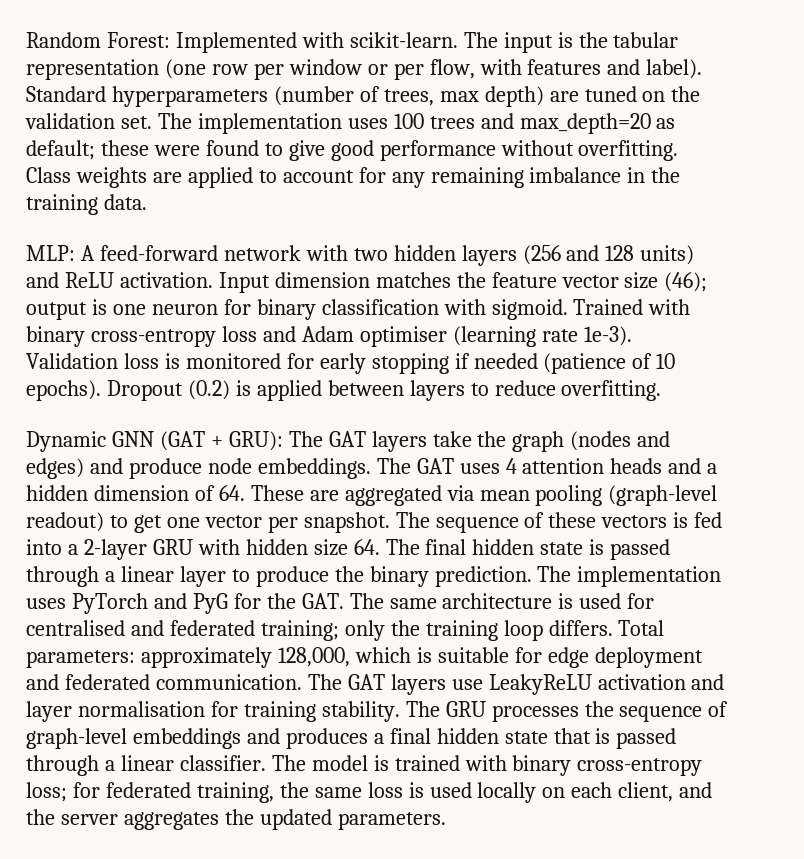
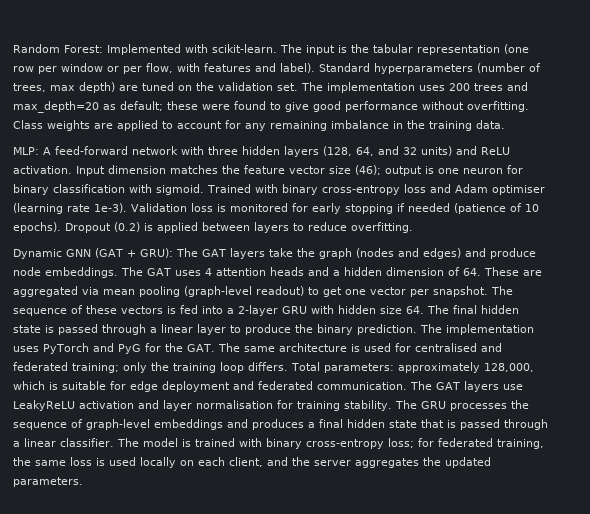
- The implementation uses 100 trees and max_depth=20 as default; these were found to give good performance without overfitting.
+ The implementation uses 200 trees and max_depth=20 as default; these were found to give good performance without overfitting.
- MLP: A feed-forward network with two hidden layers (256 and 128 units) and ReLU activation.
+ MLP: A feed-forward network with three hidden layers (128, 64, and 32 units) and ReLU activation.

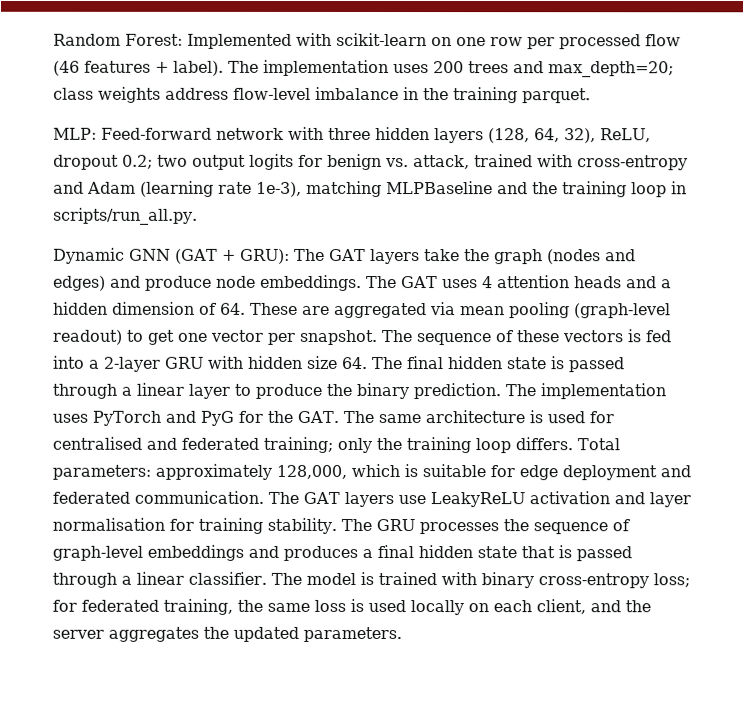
- Random Forest: Implemented with scikit-learn. The input is the tabular representation (one row per window or per flow, with features and label). Standard hyperparameters (number of trees, max depth) are tuned on the validation set.
+ Random Forest: Implemented with scikit-learn on one row per processed flow (46 features + label).
- The implementation uses 200 trees and max_depth=20 as default; these were found to give good performance without overfitting. Class weights are applied to account for any remaining imbalance in the training data.
+ The implementation uses 200 trees and max_depth=20; class weights address flow-level imbalance in the training parquet.
- MLP: A feed-forward network with three hidden layers (128, 64, and 32 units) and ReLU activation. Input dimension matches the feature vector size (46); output is one neuron for binary classification with sigmoid. Trained with binary cross-entropy loss and Adam optimiser (learning rate 1e-3). Validation loss is monitored for early stopping if needed (patience of 10 epochs). Dropout (0.2) is applied between layers to reduce overfitting.
+ MLP: Feed-forward network with three hidden layers (128, 64, 32), ReLU, dropout 0.2; two output logits for benign vs. attack, trained with cross-entropy and Adam (learning rate 1e-3), matching MLPBaseline and the training loop in scripts/run_all.py.

